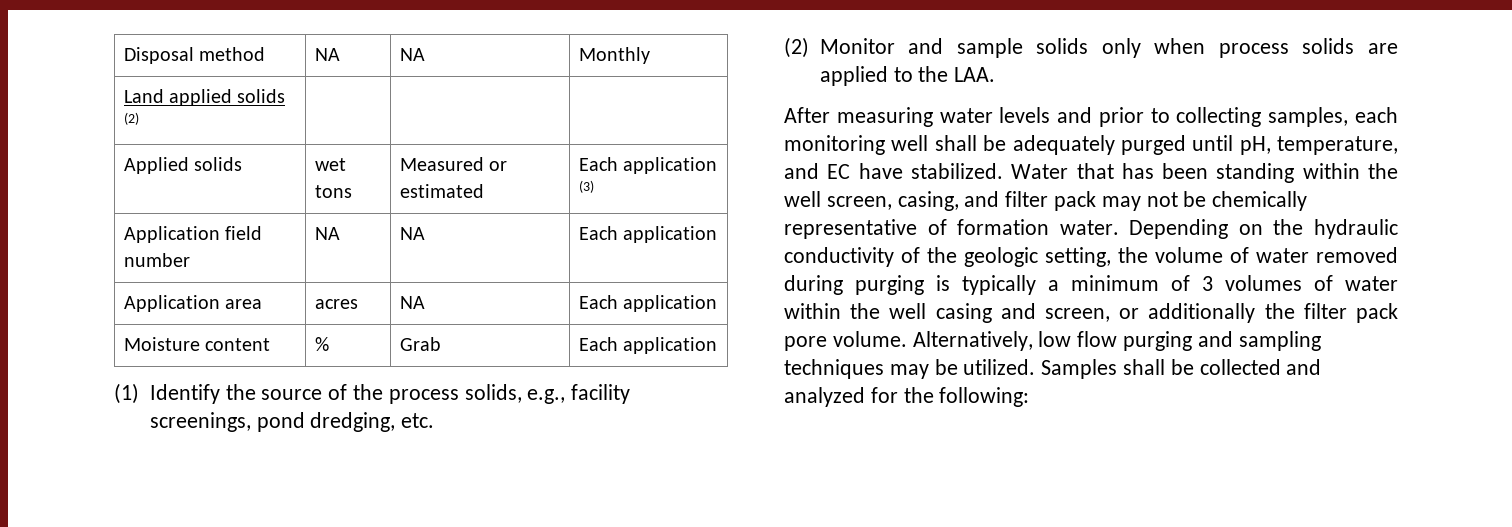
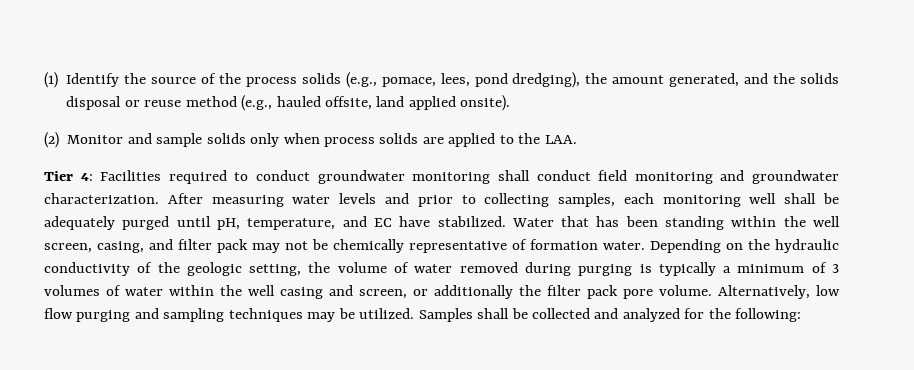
- Disposal method | NA | NA | Monthly
- Land applied solids (2) | | |
- Applied solids | wet tons | Measured or estimated | Each application (3)
- Application field number | NA | NA | Each application
- Application area | acres | NA | Each application
- Moisture content | % | Grab | Each application
- (1) Identify the source of the process solids, e.g., facility screenings, pond dredging, etc.
+ (1) Identify the source of the process solids (e.g., pomace, lees, pond dredging), the amount generated, and the solids disposal or reuse method (e.g., hauled offsite, land applied onsite).
+ Tier 4: Facilities required to conduct groundwater monitoring shall conduct field monitoring and groundwater characterization.

